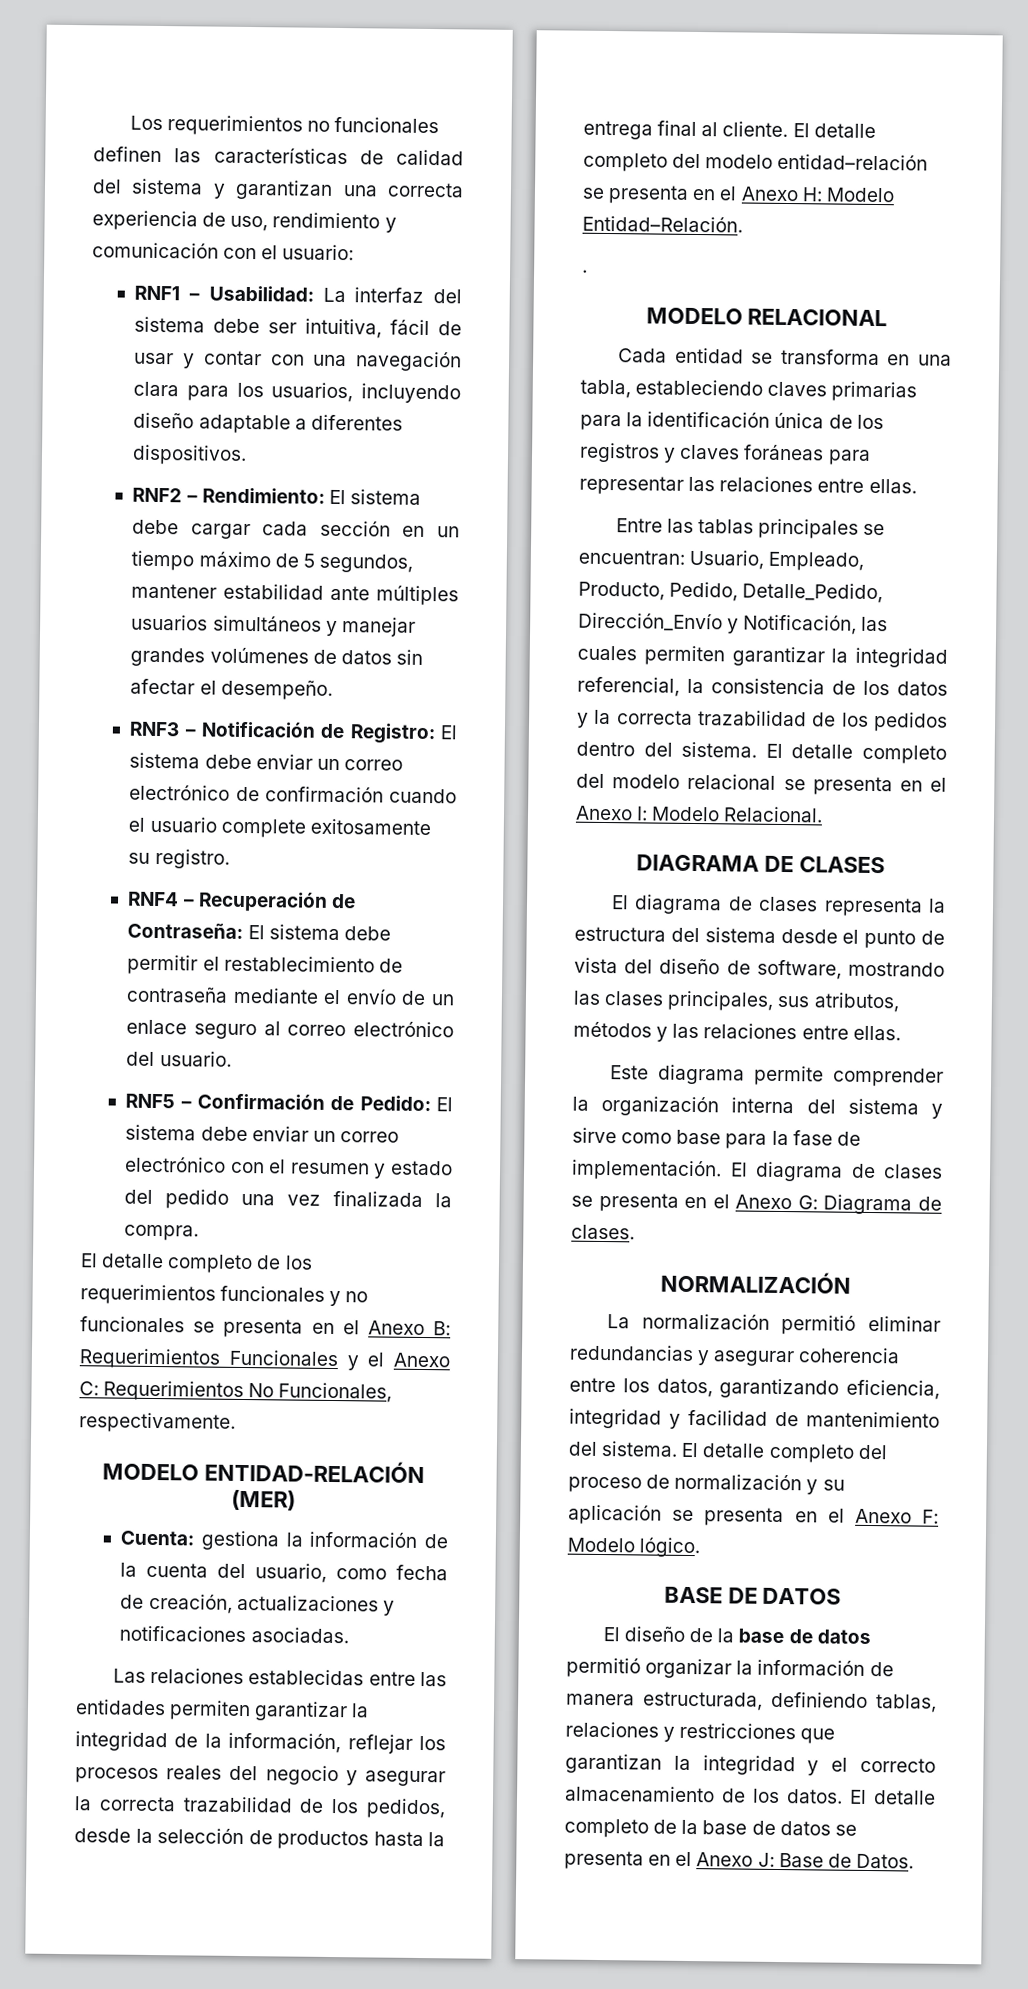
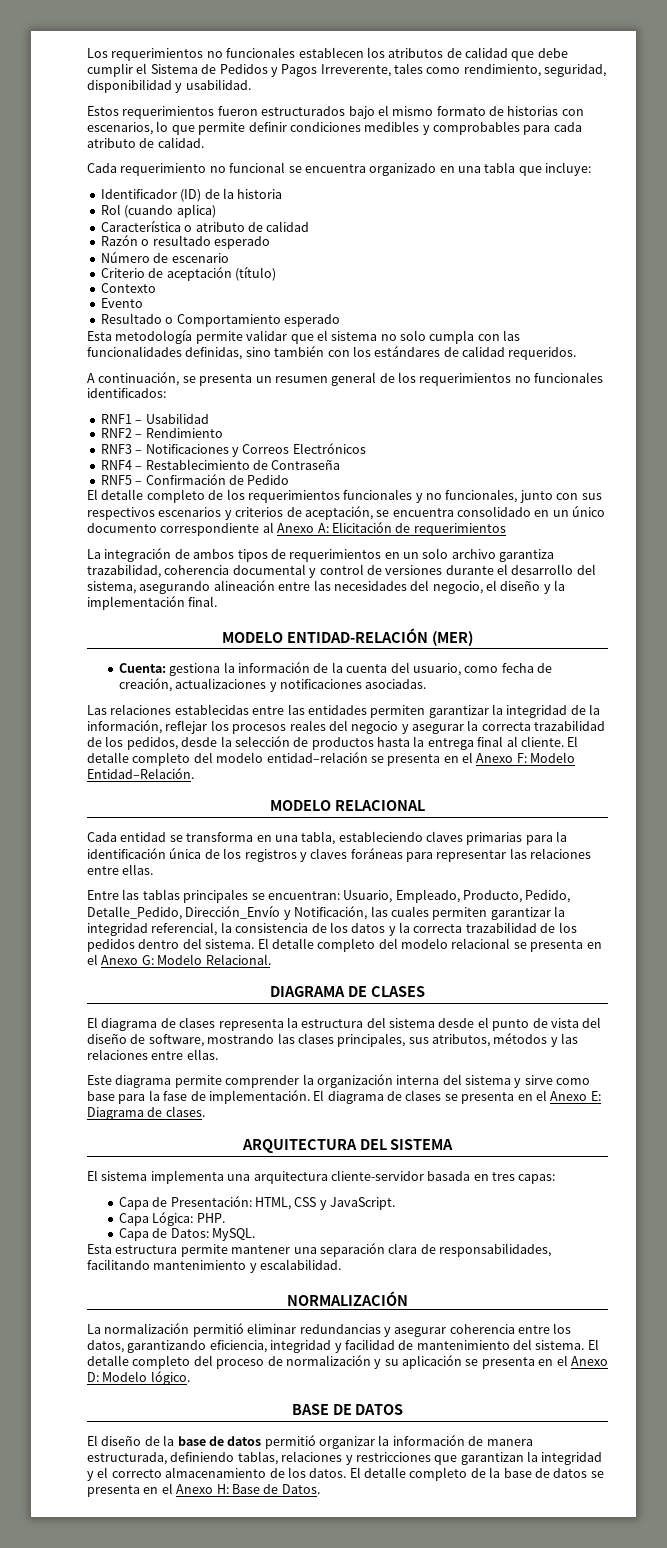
- Los requerimientos no funcionales definen las características de calidad del sistema y garantizan una correcta experiencia de uso, rendimiento y comunicación con el usuario:
- RNF1 – Usabilidad: La interfaz del sistema debe ser intuitiva, fácil de usar y contar con una navegación clara para los usuarios, incluyendo diseño adaptable a diferentes dispositivos.
- RNF2 – Rendimiento: El sistema debe cargar cada sección en un tiempo máximo de 5 segundos, mantener estabilidad ante múltiples usuarios simultáneos y manejar grandes volúmenes de datos sin afectar el desempeño.
- RNF3 – Notificación de Registro: El sistema debe enviar un correo electrónico de confirmación cuando el usuario complete exitosamente su registro.
- RNF4 – Recuperación de Contraseña: El sistema debe permitir el restablecimiento de contraseña mediante el envío de un enlace seguro al correo electrónico del usuario.
- RNF5 – Confirmación de Pedido: El sistema debe enviar un correo electrónico con el resumen y estado del pedido una vez finalizada la compra.
+ Los requerimientos no funcionales establecen los atributos de calidad que debe cumplir el Sistema de Pedidos y Pagos Irreverente, tales como rendimiento, seguridad, disponibilidad y usabilidad.
+ Estos requerimientos fueron estructurados bajo el mismo formato de historias con escenarios, lo que permite definir condiciones medibles y comprobables para cada atributo de calidad.
+ Cada requerimiento no funcional se encuentra organizado en una tabla que incluye:
+ Identificador (ID) de la historia
+ Rol (cuando aplica)
+ Característica o atributo de calidad
+ Razón o resultado esperado
+ Número de escenario
+ Criterio de aceptación (título)
+ Contexto
+ Evento
+ Resultado o Comportamiento esperado
+ Esta metodología permite validar que el sistema no solo cumpla con las funcionalidades definidas, sino también con los estándares de calidad requeridos.
+ A continuación, se presenta un resumen general de los requerimientos no funcionales identificados:
+ RNF1 – Usabilidad
+ RNF2 – Rendimiento
+ RNF3 – Notificaciones y Correos Electrónicos
+ RNF4 – Restablecimiento de Contraseña
+ RNF5 – Confirmación de Pedido
- El detalle completo de los requerimientos funcionales y no funcionales se presenta en el Anexo B: Requerimientos Funcionales y el Anexo C: Requerimientos No Funcionales, respectivamente.
+ El detalle completo de los requerimientos funcionales y no funcionales, junto con sus respectivos escenarios y criterios de aceptación, se encuentra consolidado en un único documento correspondiente al Anexo A: Elicitación de requerimientos
+ La integración de ambos tipos de requerimientos en un solo archivo garantiza trazabilidad, coherencia documental y control de versiones durante el desarrollo del sistema, asegurando alineación entre las necesidades del negocio, el diseño y la implementación final.
- El detalle completo del modelo entidad–relación se presenta en el Anexo H: Modelo Entidad–Relación.
+ El detalle completo del modelo entidad–relación se presenta en el Anexo F: Modelo Entidad–Relación.
- .
- El detalle completo del modelo relacional se presenta en el Anexo I: Modelo Relacional.
+ El detalle completo del modelo relacional se presenta en el Anexo G: Modelo Relacional.
- El diagrama de clases se presenta en el Anexo G: Diagrama de clases.
+ El diagrama de clases se presenta en el Anexo E: Diagrama de clases.
+ ARQUITECTURA DEL SISTEMA
+ El sistema implementa una arquitectura cliente-servidor basada en tres capas:
+ Capa de Presentación: HTML, CSS y JavaScript.
+ Capa Lógica: PHP.
+ Capa de Datos: MySQL.
+ Esta estructura permite mantener una separación clara de responsabilidades, facilitando mantenimiento y escalabilidad.
- El detalle completo del proceso de normalización y su aplicación se presenta en el Anexo F: Modelo lógico.
+ El detalle completo del proceso de normalización y su aplicación se presenta en el Anexo D: Modelo lógico.
- El detalle completo de la base de datos se presenta en el Anexo J: Base de Datos.
+ El detalle completo de la base de datos se presenta en el Anexo H: Base de Datos.

